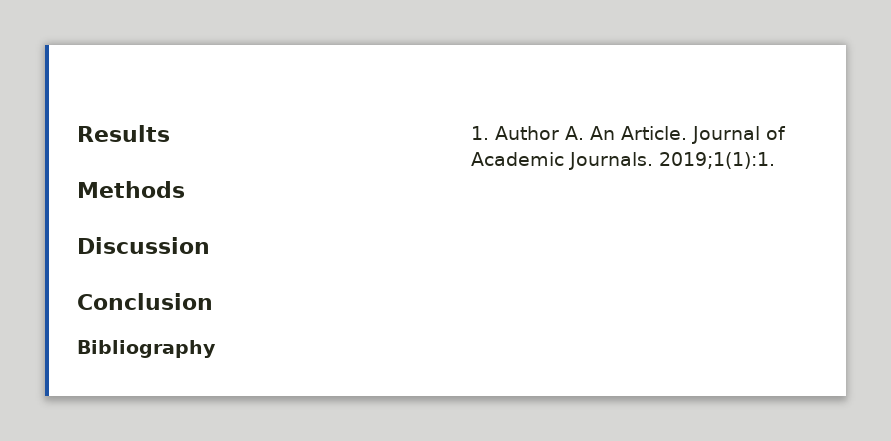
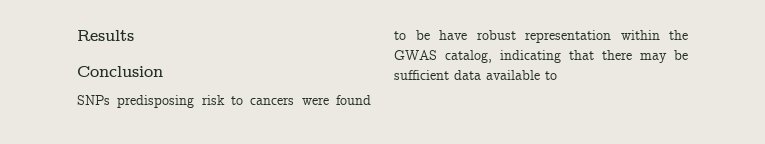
- Methods
- Discussion
- Bibliography
- 1. Author A. An Article. Journal of Academic Journals. 2019;1(1):1.
+ SNPs predisposing risk to cancers were found to be have robust representation within the GWAS catalog, indicating that there may be sufficient data available to

